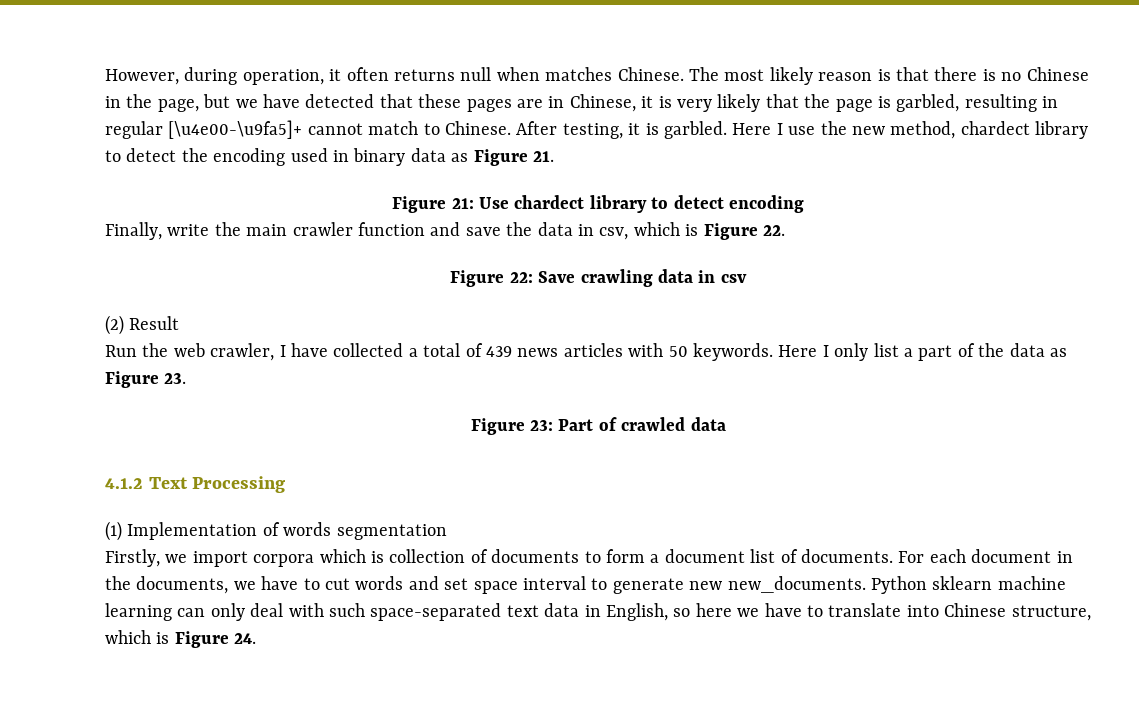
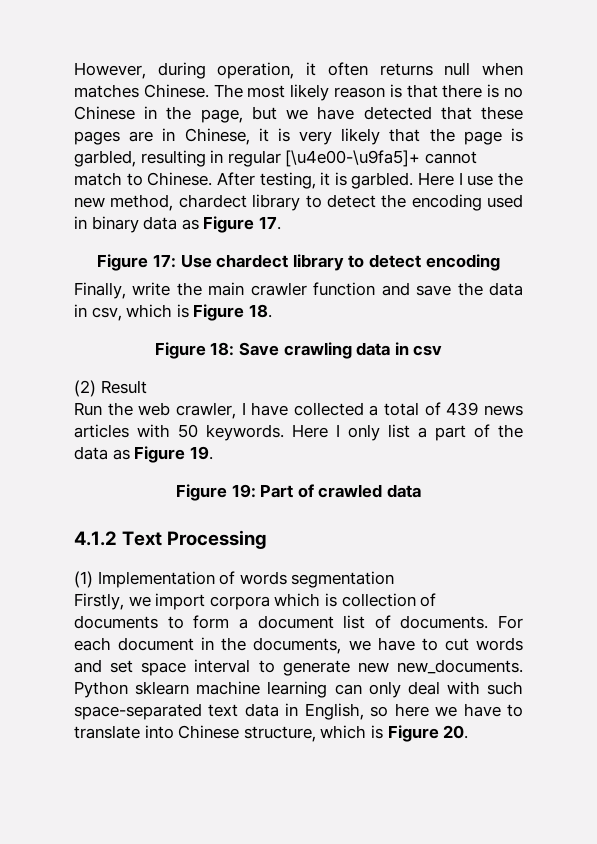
- Here I use the new method, chardect library to detect the encoding used in binary data as Figure 21.
- Figure 21: Use chardect library to detect encoding
+ Here I use the new method, chardect library to detect the encoding used in binary data as Figure 17.
+ Figure 17: Use chardect library to detect encoding
- Finally, write the main crawler function and save the data in csv, which is Figure 22.
- Figure 22: Save crawling data in csv
+ Finally, write the main crawler function and save the data in csv, which is Figure 18.
+ Figure 18: Save crawling data in csv
- Here I only list a part of the data as Figure 23.
- Figure 23: Part of crawled data
+ Here I only list a part of the data as Figure 19.
+ Figure 19: Part of crawled data
- Python sklearn machine learning can only deal with such space-separated text data in English, so here we have to translate into Chinese structure, which is Figure 24.
+ Python sklearn machine learning can only deal with such space-separated text data in English, so here we have to translate into Chinese structure, which is Figure 20.

